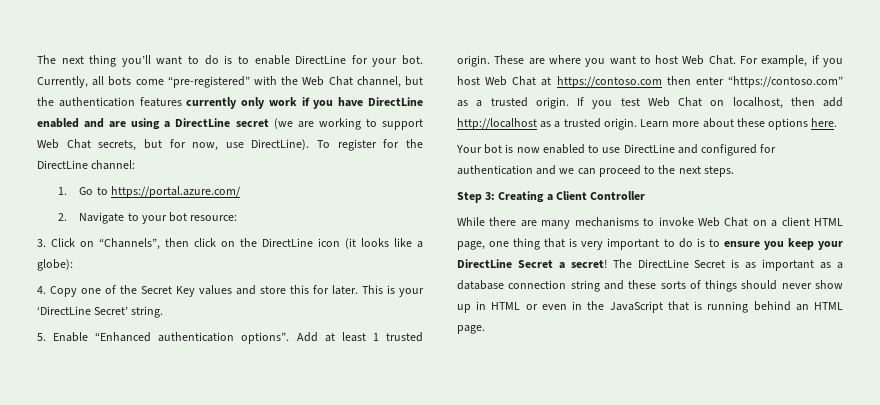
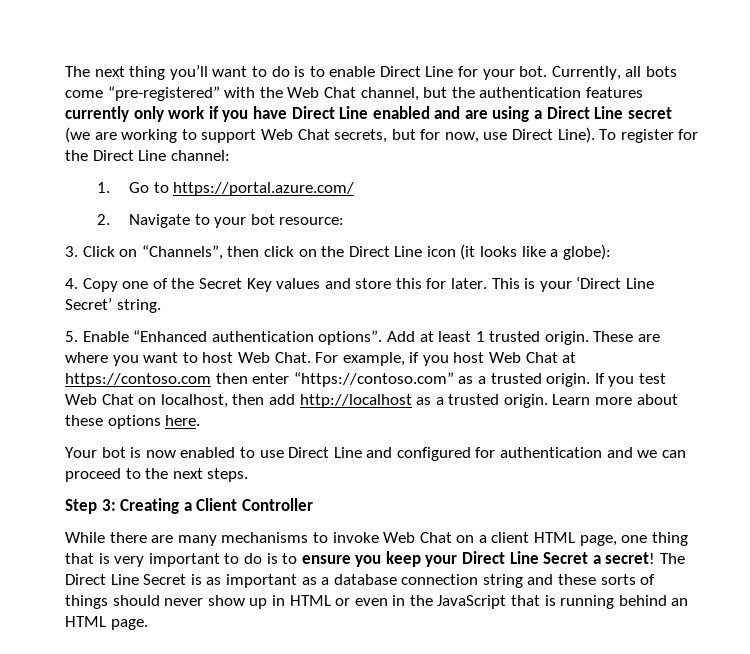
- The next thing you’ll want to do is to enable DirectLine for your bot.
+ The next thing you’ll want to do is to enable Direct Line for your bot.
- Currently, all bots come “pre-registered” with the Web Chat channel, but the authentication features currently only work if you have DirectLine enabled and are using a DirectLine secret (we are working to support Web Chat secrets, but for now, use DirectLine).
+ Currently, all bots come “pre-registered” with the Web Chat channel, but the authentication features currently only work if you have Direct Line enabled and are using a Direct Line secret (we are working to support Web Chat secrets, but for now, use Direct Line).
- To register for the DirectLine channel:
+ To register for the Direct Line channel:
- 3. Click on “Channels”, then click on the DirectLine icon (it looks like a globe):
+ 3. Click on “Channels”, then click on the Direct Line icon (it looks like a globe):
- This is your ‘DirectLine Secret’ string.
+ This is your ‘Direct Line Secret’ string.
- Your bot is now enabled to use DirectLine and configured for authentication and we can proceed to the next steps.
+ Your bot is now enabled to use Direct Line and configured for authentication and we can proceed to the next steps.
- While there are many mechanisms to invoke Web Chat on a client HTML page, one thing that is very important to do is to ensure you keep your DirectLine Secret a secret!
+ While there are many mechanisms to invoke Web Chat on a client HTML page, one thing that is very important to do is to ensure you keep your Direct Line Secret a secret!
- The DirectLine Secret is as important as a database connection string and these sorts of things should never show up in HTML or even in the JavaScript that is running behind an HTML page.
+ The Direct Line Secret is as important as a database connection string and these sorts of things should never show up in HTML or even in the JavaScript that is running behind an HTML page.

